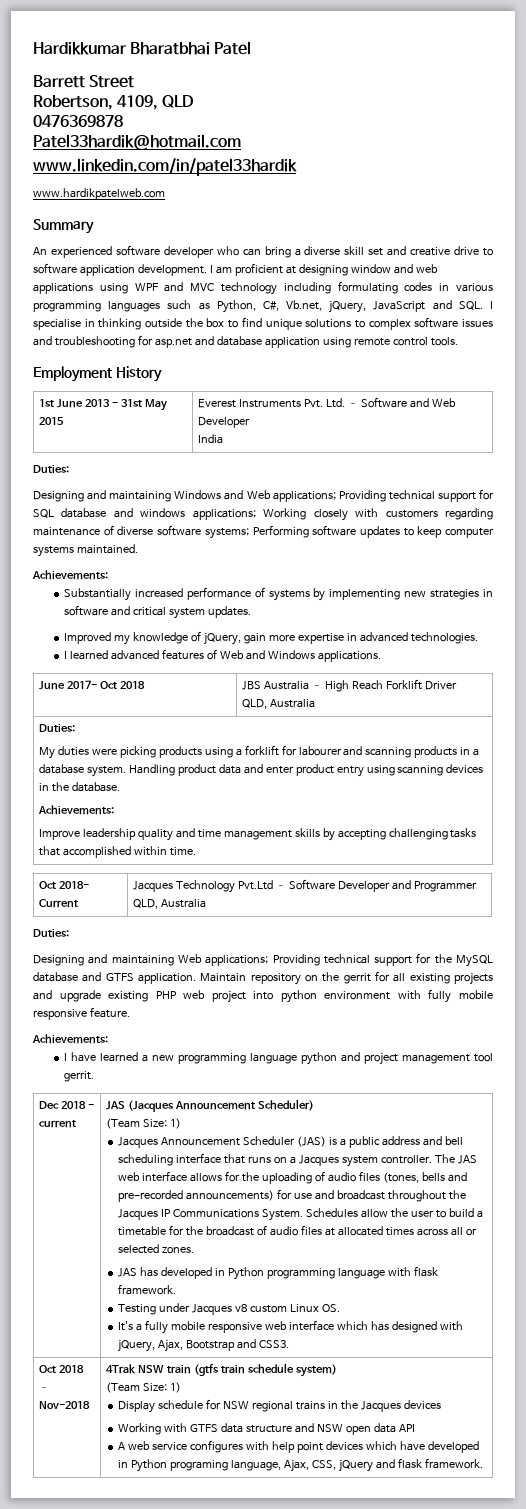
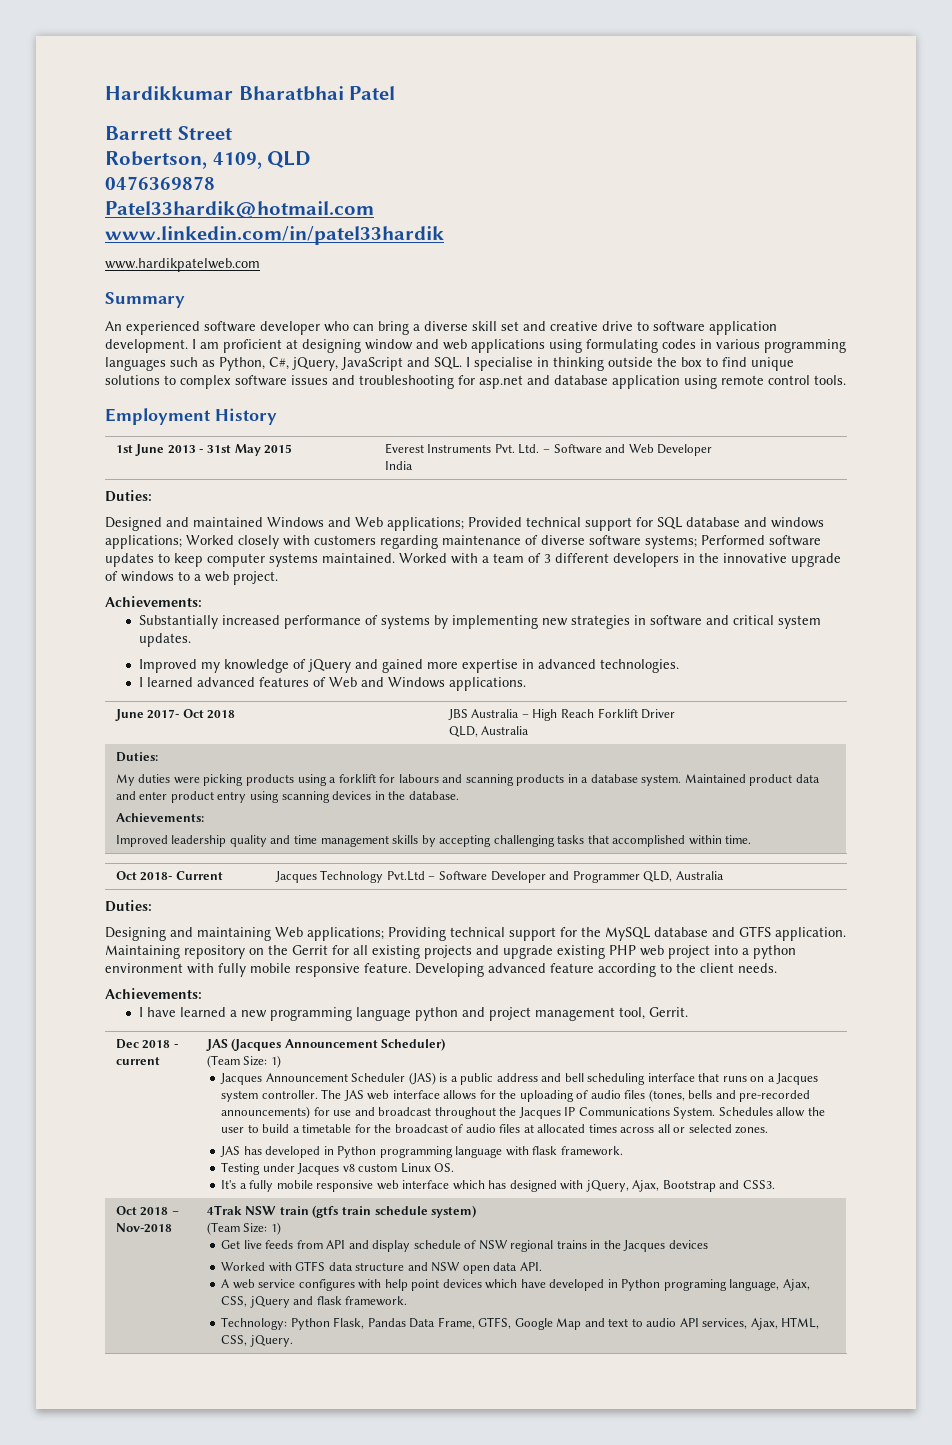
- I am proficient at designing window and web applications using WPF and MVC technology including formulating codes in various programming languages such as Python, C#, Vb.net, jQuery, JavaScript and SQL. I specialise in thinking outside the box to find unique solutions to complex software issues and troubleshooting for asp.net and database application using remote control tools.
+ I am proficient at designing window and web applications using formulating codes in various programming languages such as Python, C#, jQuery, JavaScript and SQL. I specialise in thinking outside the box to find unique solutions to complex software issues and troubleshooting for asp.net and database application using remote control tools.
- Designing and maintaining Windows and Web applications; Providing technical support for SQL database and windows applications; Working closely with customers regarding maintenance of diverse software systems; Performing software updates to keep computer systems maintained.
+ Designed and maintained Windows and Web applications; Provided technical support for SQL database and windows applications; Worked closely with customers regarding maintenance of diverse software systems; Performed software updates to keep computer systems maintained. Worked with a team of 3 different developers in the innovative upgrade of windows to a web project.
- Improved my knowledge of jQuery, gain more expertise in advanced technologies.
+ Improved my knowledge of jQuery and gained more expertise in advanced technologies.
- My duties were picking products using a forklift for labourer and scanning products in a database system.
+ My duties were picking products using a forklift for labours and scanning products in a database system.
- Handling product data and enter product entry using scanning devices in the database.
+ Maintained product data and enter product entry using scanning devices in the database.
- Improve leadership quality and time management skills by accepting challenging tasks that accomplished within time.
+ Improved leadership quality and time management skills by accepting challenging tasks that accomplished within time.
- Maintain repository on the gerrit for all existing projects and upgrade existing PHP web project into python environment with fully mobile responsive feature.
+ Maintaining repository on the Gerrit for all existing projects and upgrade existing PHP web project into a python environment with fully mobile responsive feature. Developing advanced feature according to the client needs.
- I have learned a new programming language python and project management tool gerrit.
+ I have learned a new programming language python and project management tool, Gerrit.
- Display schedule for NSW regional trains in the Jacques devices
+ Get live feeds from API and display schedule of NSW regional trains in the Jacques devices
- Working with GTFS data structure and NSW open data API
+ Worked with GTFS data structure and NSW open data API.
+ Technology: Python Flask, Pandas Data Frame, GTFS, Google Map and text to audio API services, Ajax, HTML, CSS, jQuery.

